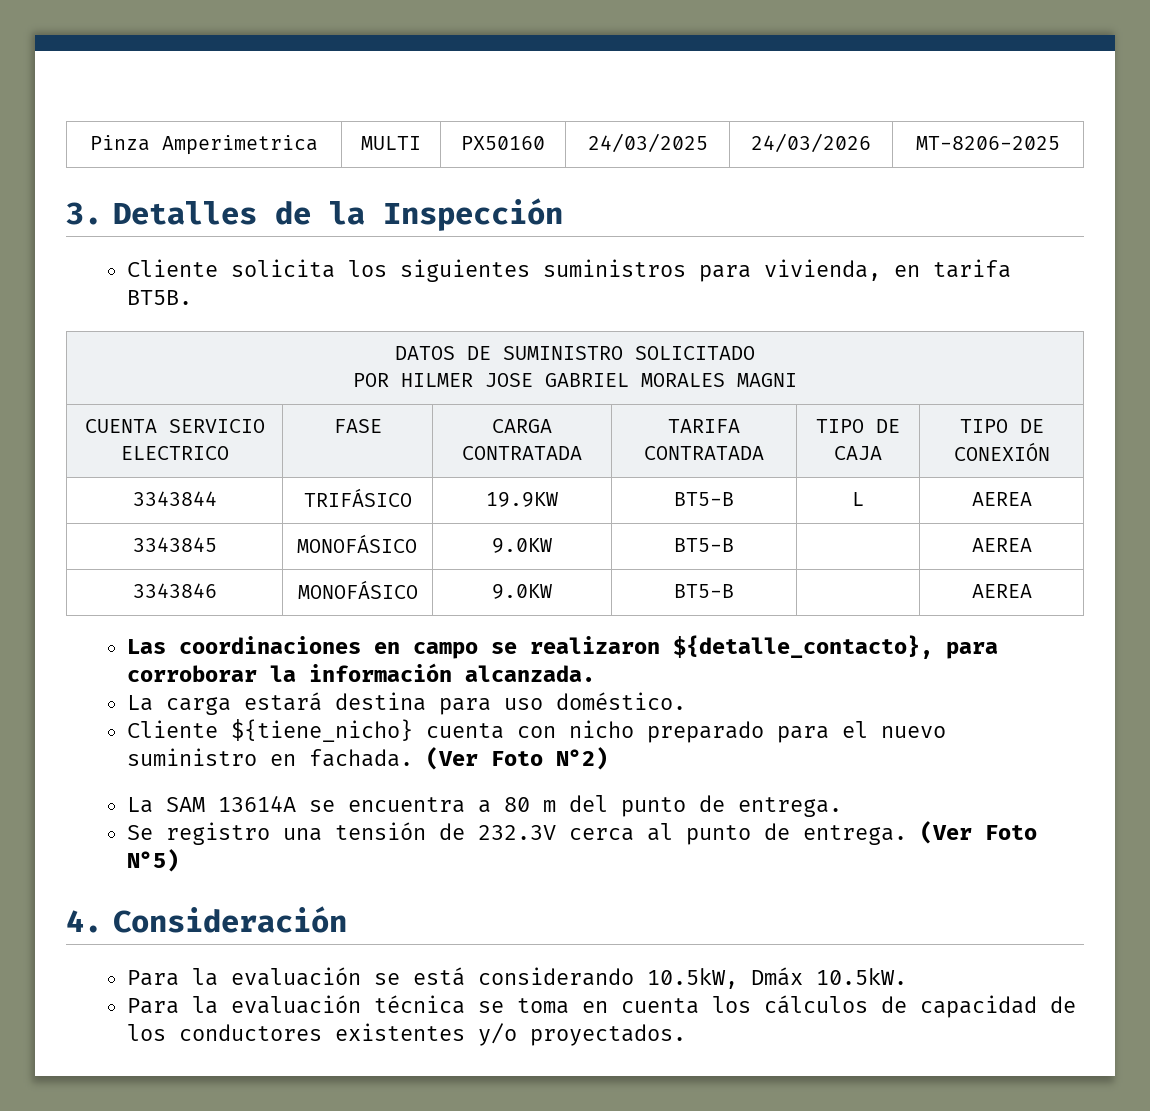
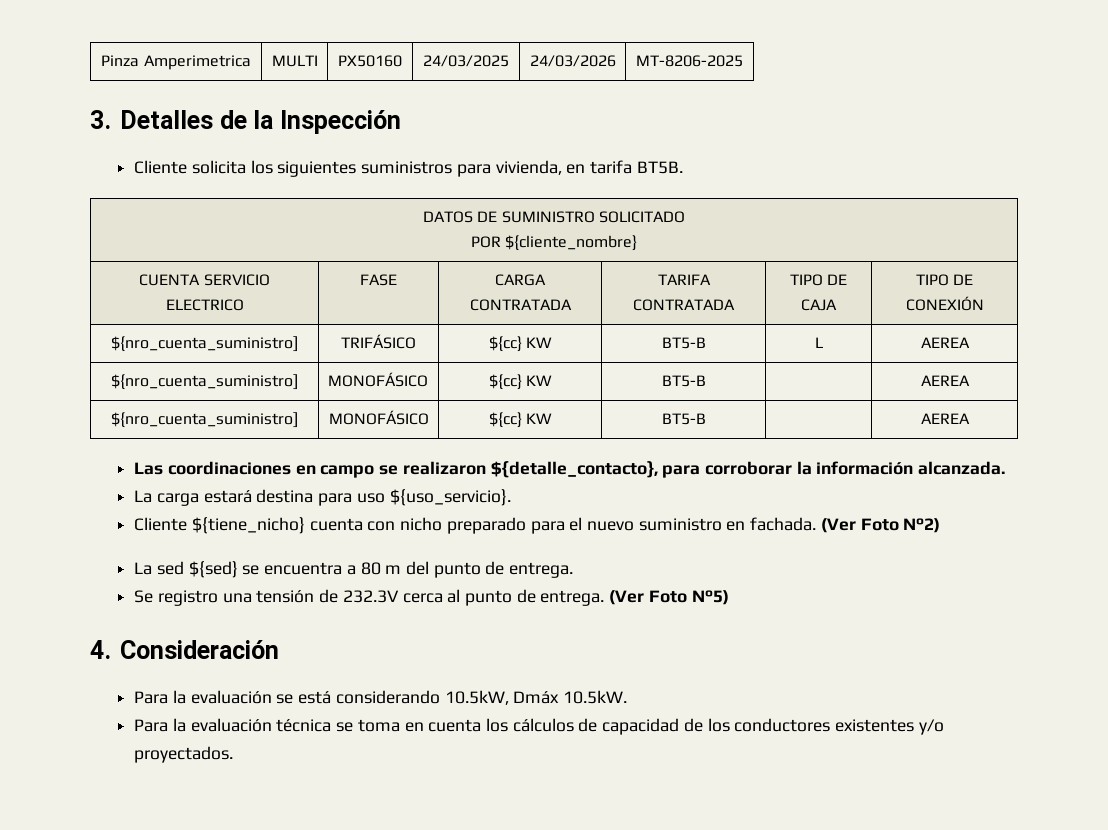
  DATOS DE SUMINISTRO SOLICITADO
- POR HILMER JOSE GABRIEL MORALES MAGNI
+ POR ${cliente_nombre}
- 3343844 | TRIFÁSICO | 19.9KW | BT5-B | L | AEREA
- 3343845 | MONOFÁSICO | 9.0KW | BT5-B | | AEREA
- 3343846 | MONOFÁSICO | 9.0KW | BT5-B | | AEREA
+ ${nro_cuenta_suministro] | TRIFÁSICO | ${cc} KW | BT5-B | L | AEREA
+ ${nro_cuenta_suministro] | MONOFÁSICO | ${cc} KW | BT5-B | | AEREA
+ ${nro_cuenta_suministro] | MONOFÁSICO | ${cc} KW | BT5-B | | AEREA
- La carga estará destina para uso doméstico.
+ La carga estará destina para uso ${uso_servicio}.
- La SAM 13614A se encuentra a 80 m del punto de entrega.
+ La sed ${sed} se encuentra a 80 m del punto de entrega.

